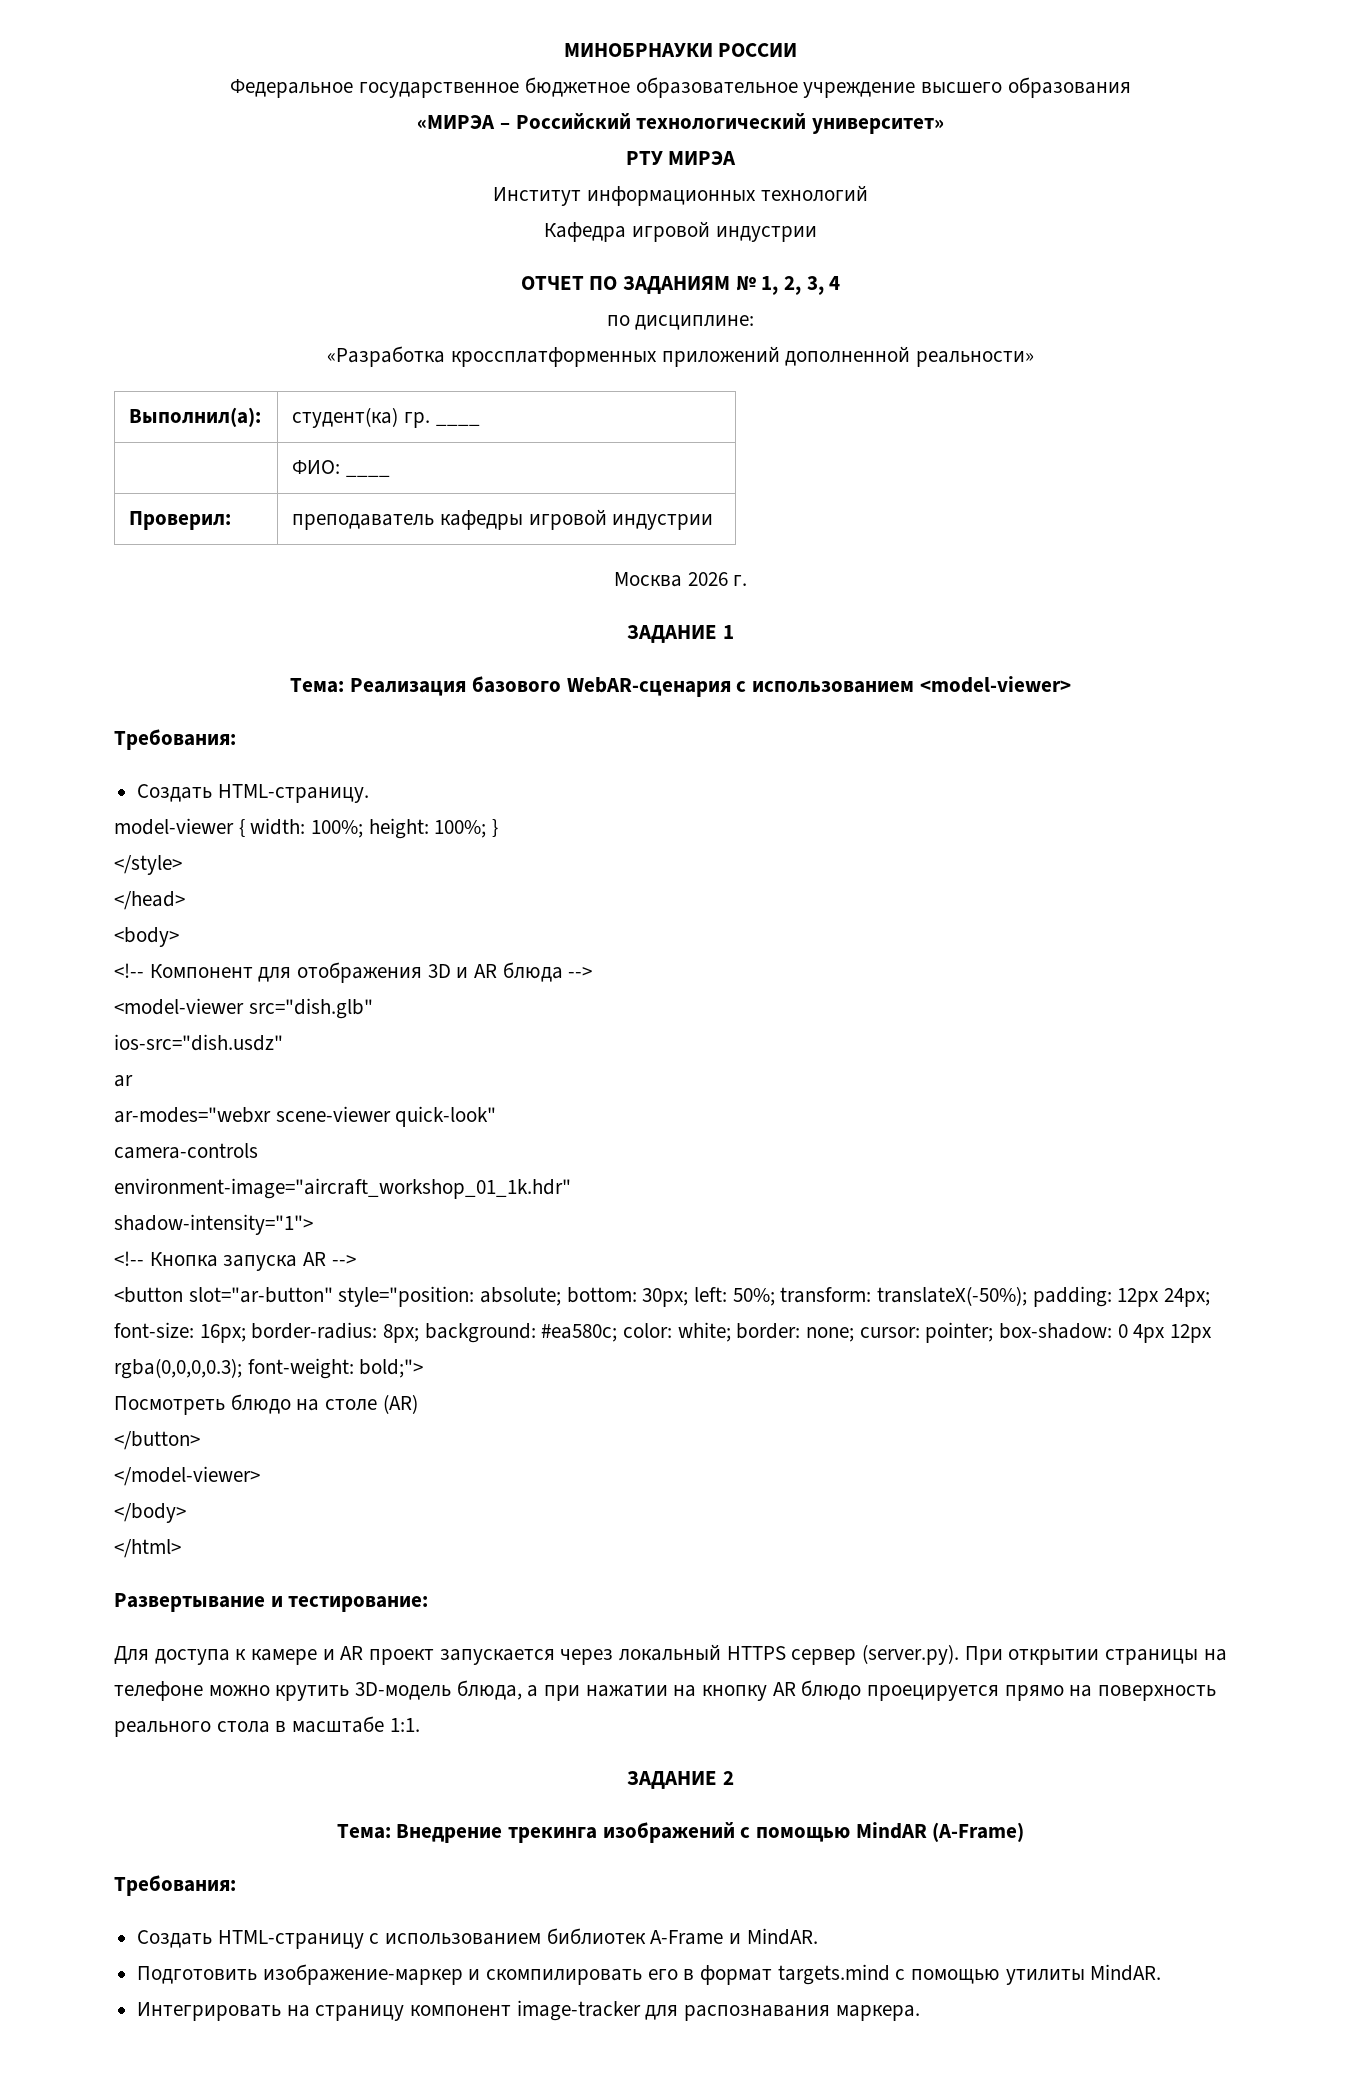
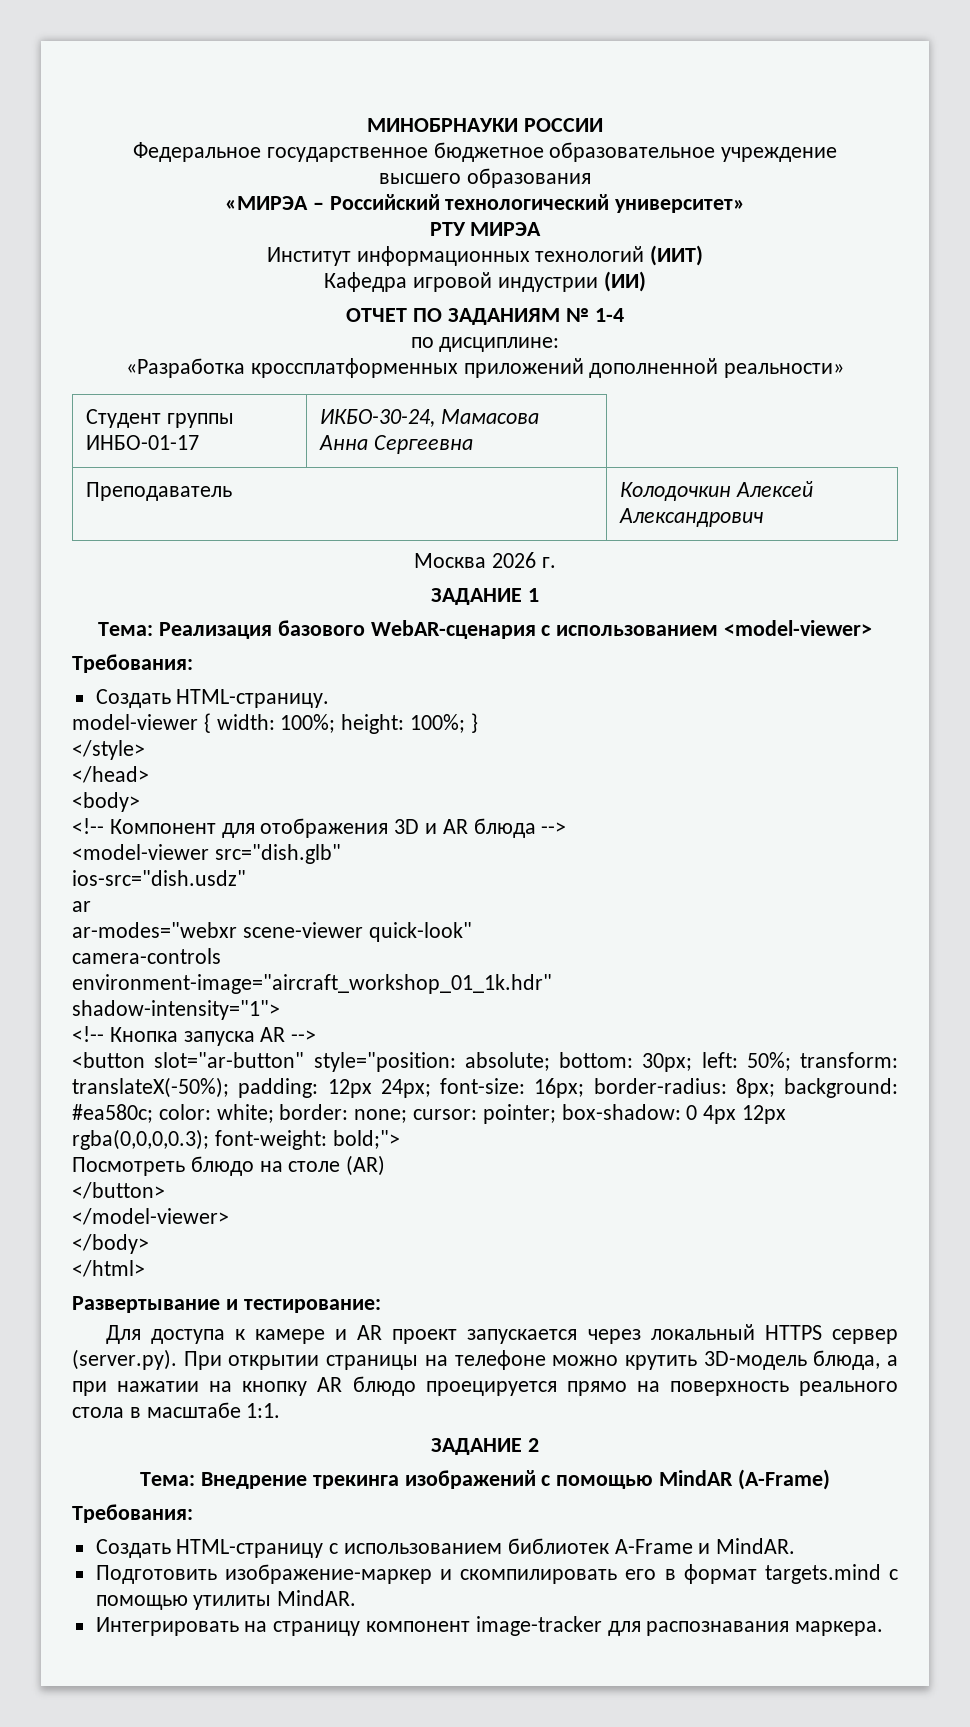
- Федеральное государственное бюджетное образовательное учреждение высшего образования
+ Федеральное государственное бюджетное образовательное учреждение
+ высшего образования
- Институт информационных технологий
+ Институт информационных технологий (ИИТ)
- Кафедра игровой индустрии
+ Кафедра игровой индустрии (ИИ)
- ОТЧЕТ ПО ЗАДАНИЯМ № 1, 2, 3, 4
+ ОТЧЕТ ПО ЗАДАНИЯМ № 1-4
- Выполнил(а): | студент(ка) гр. ____
- | ФИО: ____
- Проверил: | преподаватель кафедры игровой индустрии
+ Студент группы ИНБО-01-17 | ИКБО-30-24, Мамасова Анна Сергеевна
+ Преподаватель | Колодочкин Алексей Александрович

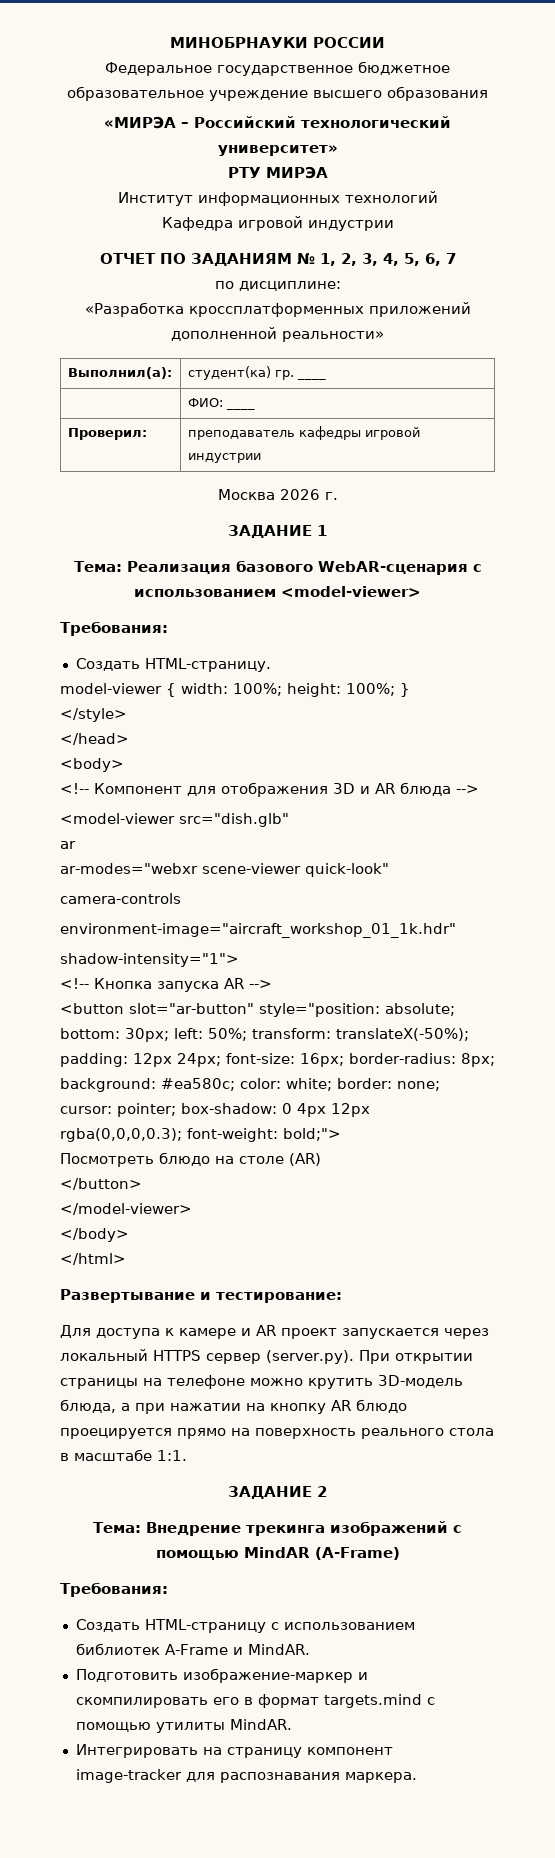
- Федеральное государственное бюджетное образовательное учреждение
- высшего образования
+ Федеральное государственное бюджетное образовательное учреждение высшего образования
- Институт информационных технологий (ИИТ)
+ Институт информационных технологий
- Кафедра игровой индустрии (ИИ)
+ Кафедра игровой индустрии
- ОТЧЕТ ПО ЗАДАНИЯМ № 1-4
+ ОТЧЕТ ПО ЗАДАНИЯМ № 1, 2, 3, 4, 5, 6, 7
- Студент группы ИНБО-01-17 | ИКБО-30-24, Мамасова Анна Сергеевна
- Преподаватель | Колодочкин Алексей Александрович
+ Выполнил(а): | студент(ка) гр. ____
+ | ФИО: ____
+ Проверил: | преподаватель кафедры игровой индустрии
- ios-src="dish.usdz"

